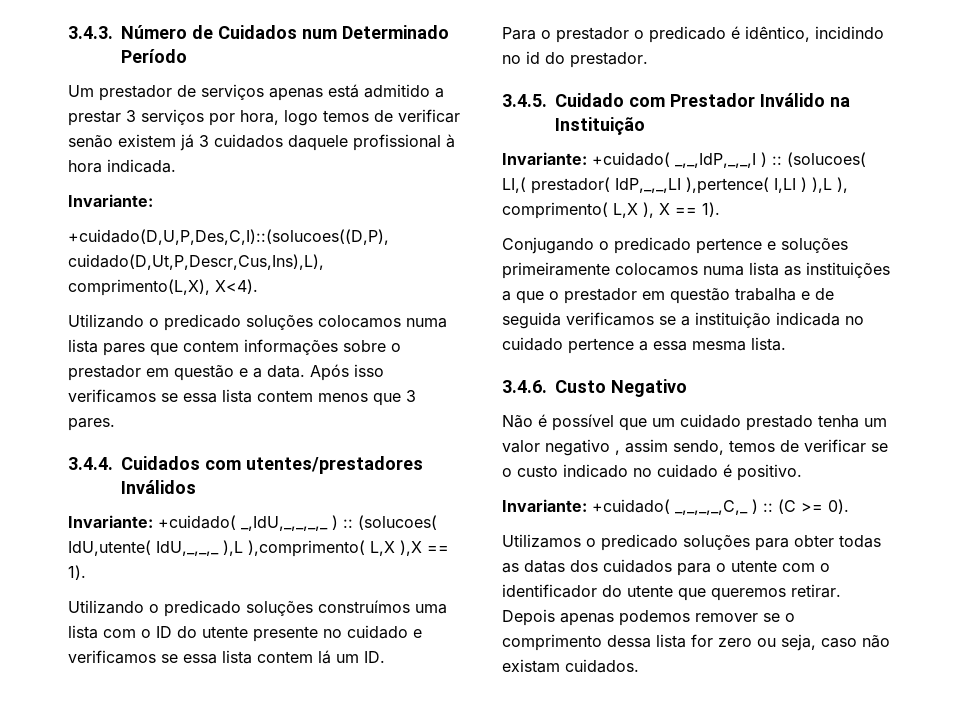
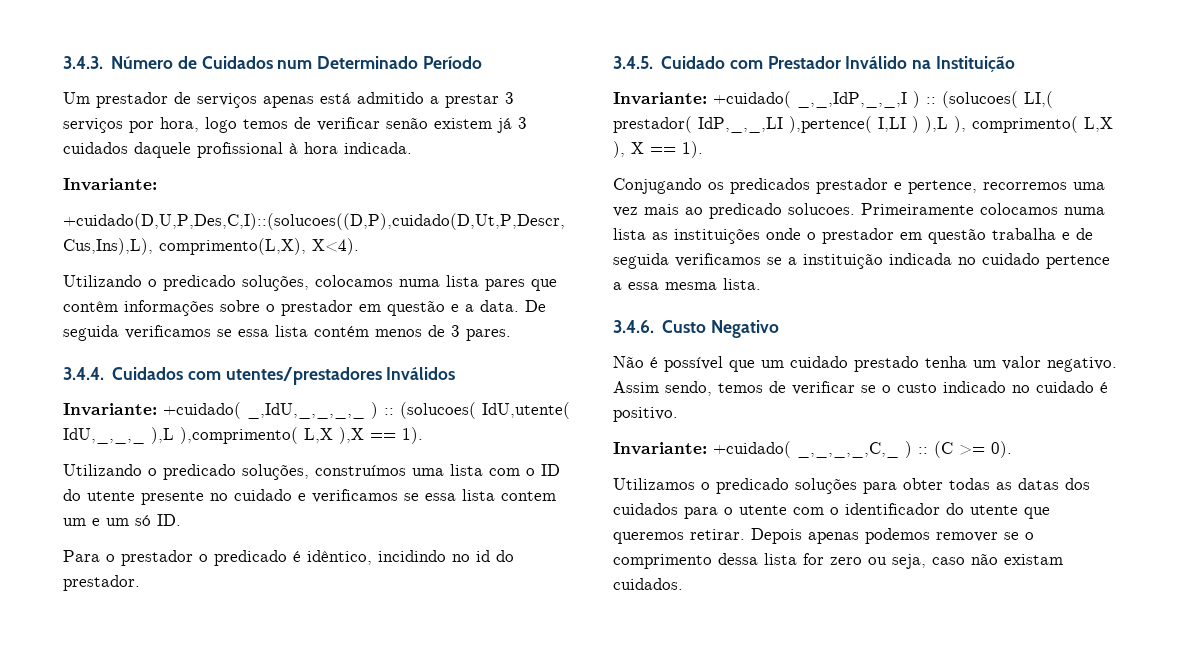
- Utilizando o predicado soluções colocamos numa lista pares que contem informações sobre o prestador em questão e a data.
+ Utilizando o predicado soluções, colocamos numa lista pares que contêm informações sobre o prestador em questão e a data.
- Após isso verificamos se essa lista contem menos que 3 pares.
+ De seguida verificamos se essa lista contém menos de 3 pares.
- Utilizando o predicado soluções construímos uma lista com o ID do utente presente no cuidado e verificamos se essa lista contem lá um ID.
+ Utilizando o predicado soluções, construímos uma lista com o ID do utente presente no cuidado e verificamos se essa lista contem um e um só ID.
- Conjugando o predicado pertence e soluções primeiramente colocamos numa lista as instituições a que o prestador em questão trabalha e de seguida verificamos se a instituição indicada no cuidado pertence a essa mesma lista.
+ Conjugando os predicados prestador e pertence, recorremos uma vez mais ao predicado solucoes. Primeiramente colocamos numa lista as instituições onde o prestador em questão trabalha e de seguida verificamos se a instituição indicada no cuidado pertence a essa mesma lista.
- Não é possível que um cuidado prestado tenha um valor negativo , assim sendo, temos de verificar se o custo indicado no cuidado é positivo.
+ Não é possível que um cuidado prestado tenha um valor negativo. Assim sendo, temos de verificar se o custo indicado no cuidado é positivo.

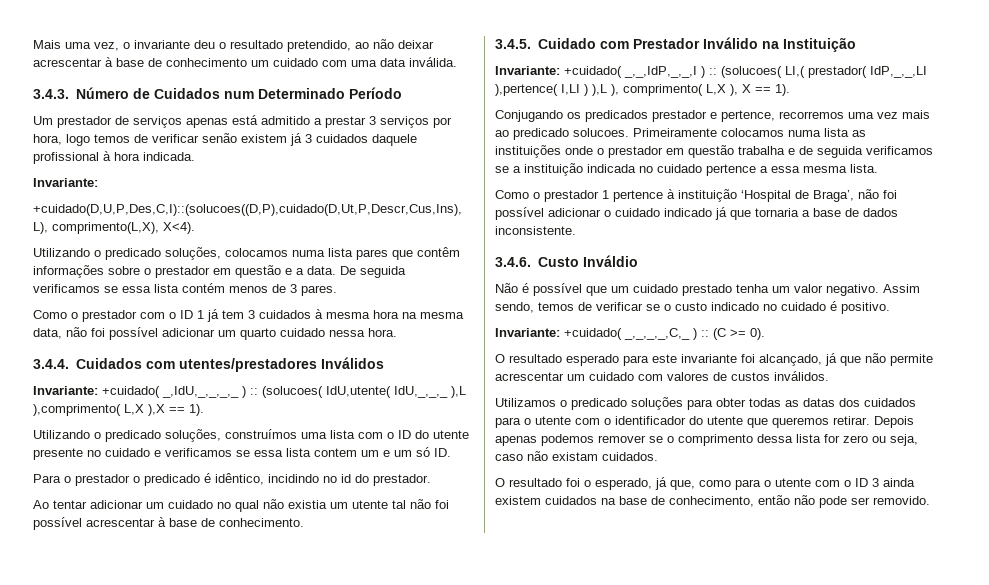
+ Mais uma vez, o invariante deu o resultado pretendido, ao não deixar acrescentar à base de conhecimento um cuidado com uma data inválida.
+ Como o prestador com o ID 1 já tem 3 cuidados à mesma hora na mesma data, não foi possível adicionar um quarto cuidado nessa hora.
+ Ao tentar adicionar um cuidado no qual não existia um utente tal não foi possível acrescentar à base de conhecimento.
+ Como o prestador 1 pertence à instituição ‘Hospital de Braga’, não foi possível adicionar o cuidado indicado já que tornaria a base de dados inconsistente.
- 3.4.6. Custo Negativo
+ 3.4.6. Custo Inváldio
+ O resultado esperado para este invariante foi alcançado, já que não permite acrescentar um cuidado com valores de custos inválidos.
+ O resultado foi o esperado, já que, como para o utente com o ID 3 ainda existem cuidados na base de conhecimento, então não pode ser removido.

